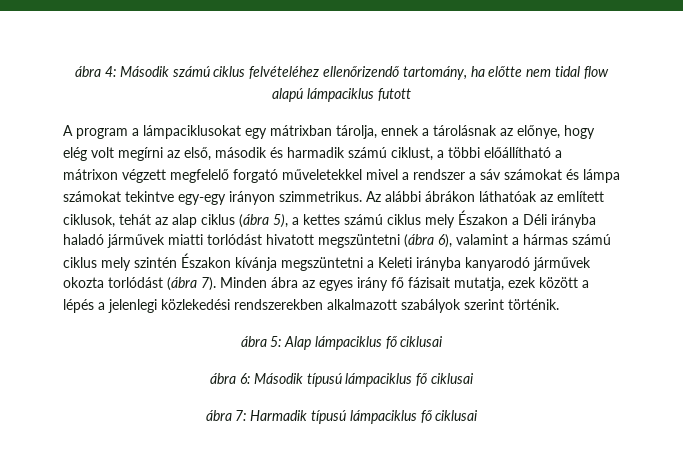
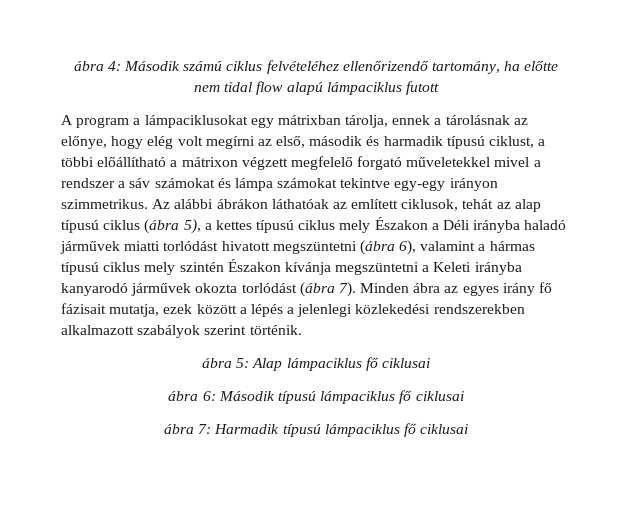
- A program a lámpaciklusokat egy mátrixban tárolja, ennek a tárolásnak az előnye, hogy elég volt megírni az első, második és harmadik számú ciklust, a többi előállítható a mátrixon végzett megfelelő forgató műveletekkel mivel a rendszer a sáv számokat és lámpa számokat tekintve egy-egy irányon szimmetrikus.
+ A program a lámpaciklusokat egy mátrixban tárolja, ennek a tárolásnak az előnye, hogy elég volt megírni az első, második és harmadik típusú ciklust, a többi előállítható a mátrixon végzett megfelelő forgató műveletekkel mivel a rendszer a sáv számokat és lámpa számokat tekintve egy-egy irányon szimmetrikus.
- Az alábbi ábrákon láthatóak az említett ciklusok, tehát az alap ciklus (ábra 5), a kettes számú ciklus mely Északon a Déli irányba haladó járművek miatti torlódást hivatott megszüntetni (ábra 6), valamint a hármas számú ciklus mely szintén Északon kívánja megszüntetni a Keleti irányba kanyarodó járművek okozta torlódást (ábra 7).
+ Az alábbi ábrákon láthatóak az említett ciklusok, tehát az alap típusú ciklus (ábra 5), a kettes típusú ciklus mely Északon a Déli irányba haladó járművek miatti torlódást hivatott megszüntetni (ábra 6), valamint a hármas típusú ciklus mely szintén Északon kívánja megszüntetni a Keleti irányba kanyarodó járművek okozta torlódást (ábra 7).

